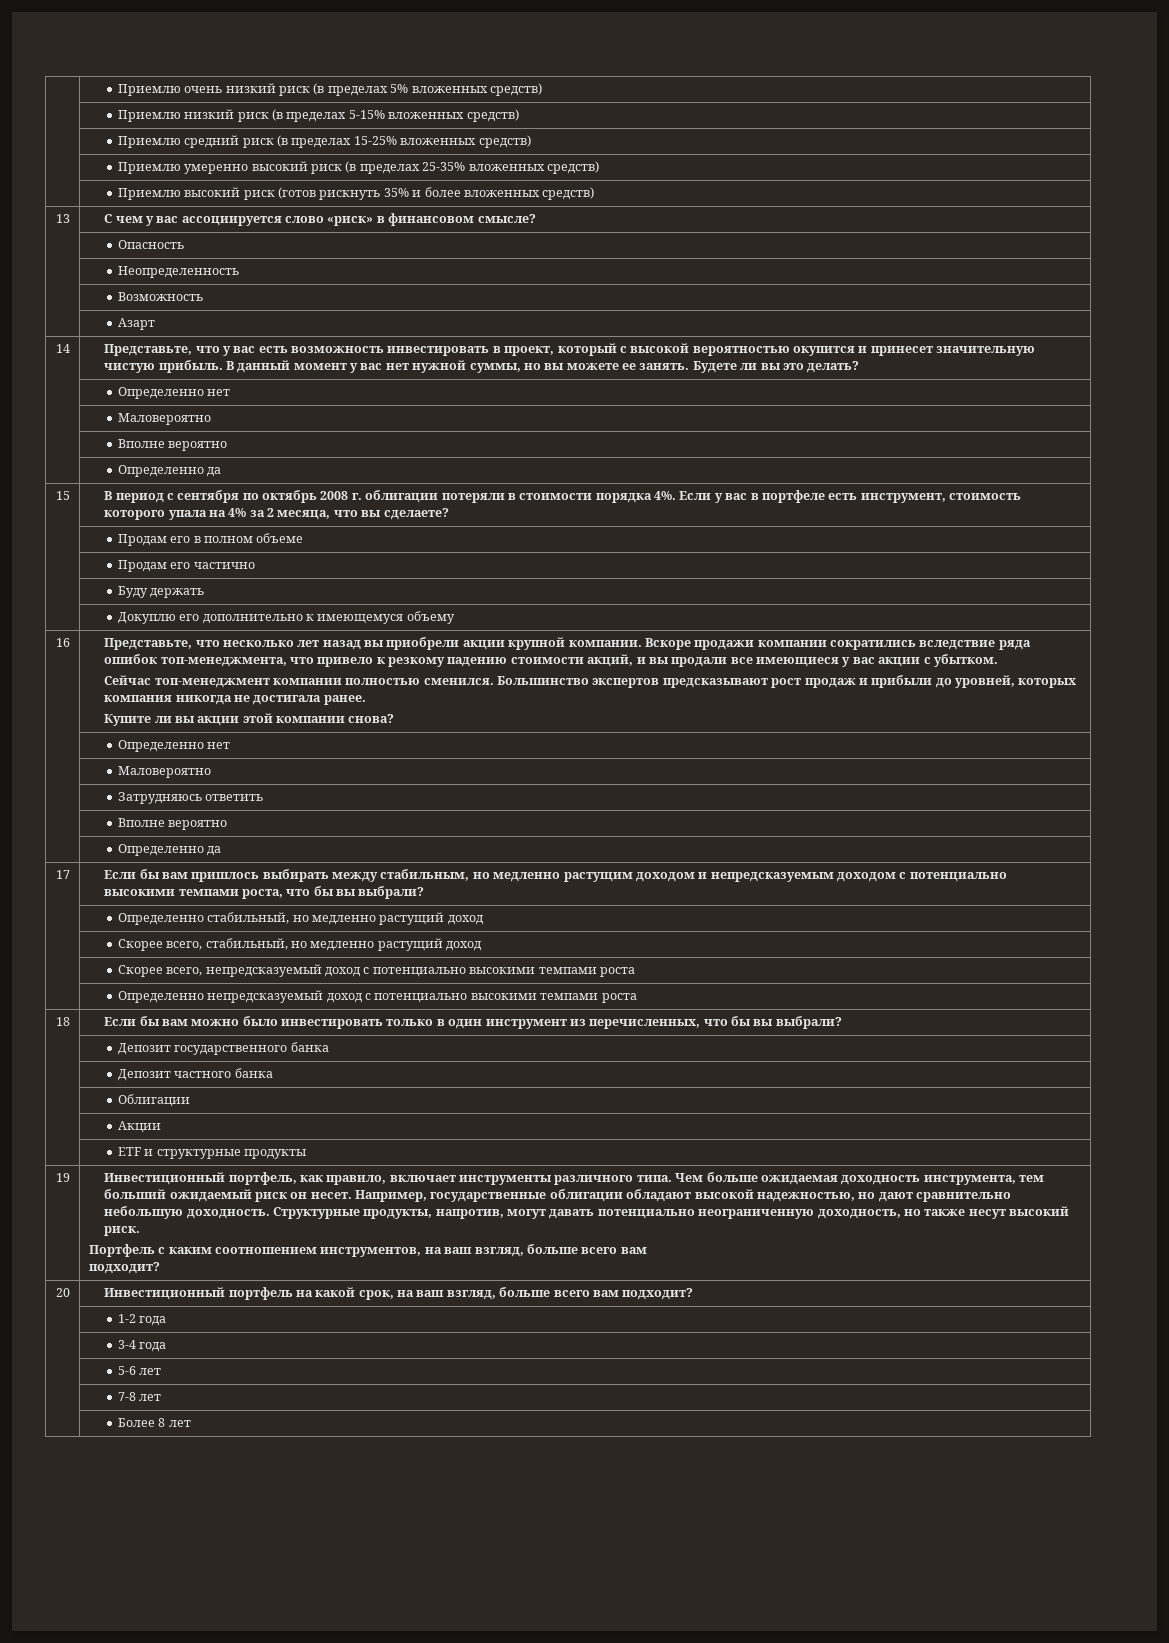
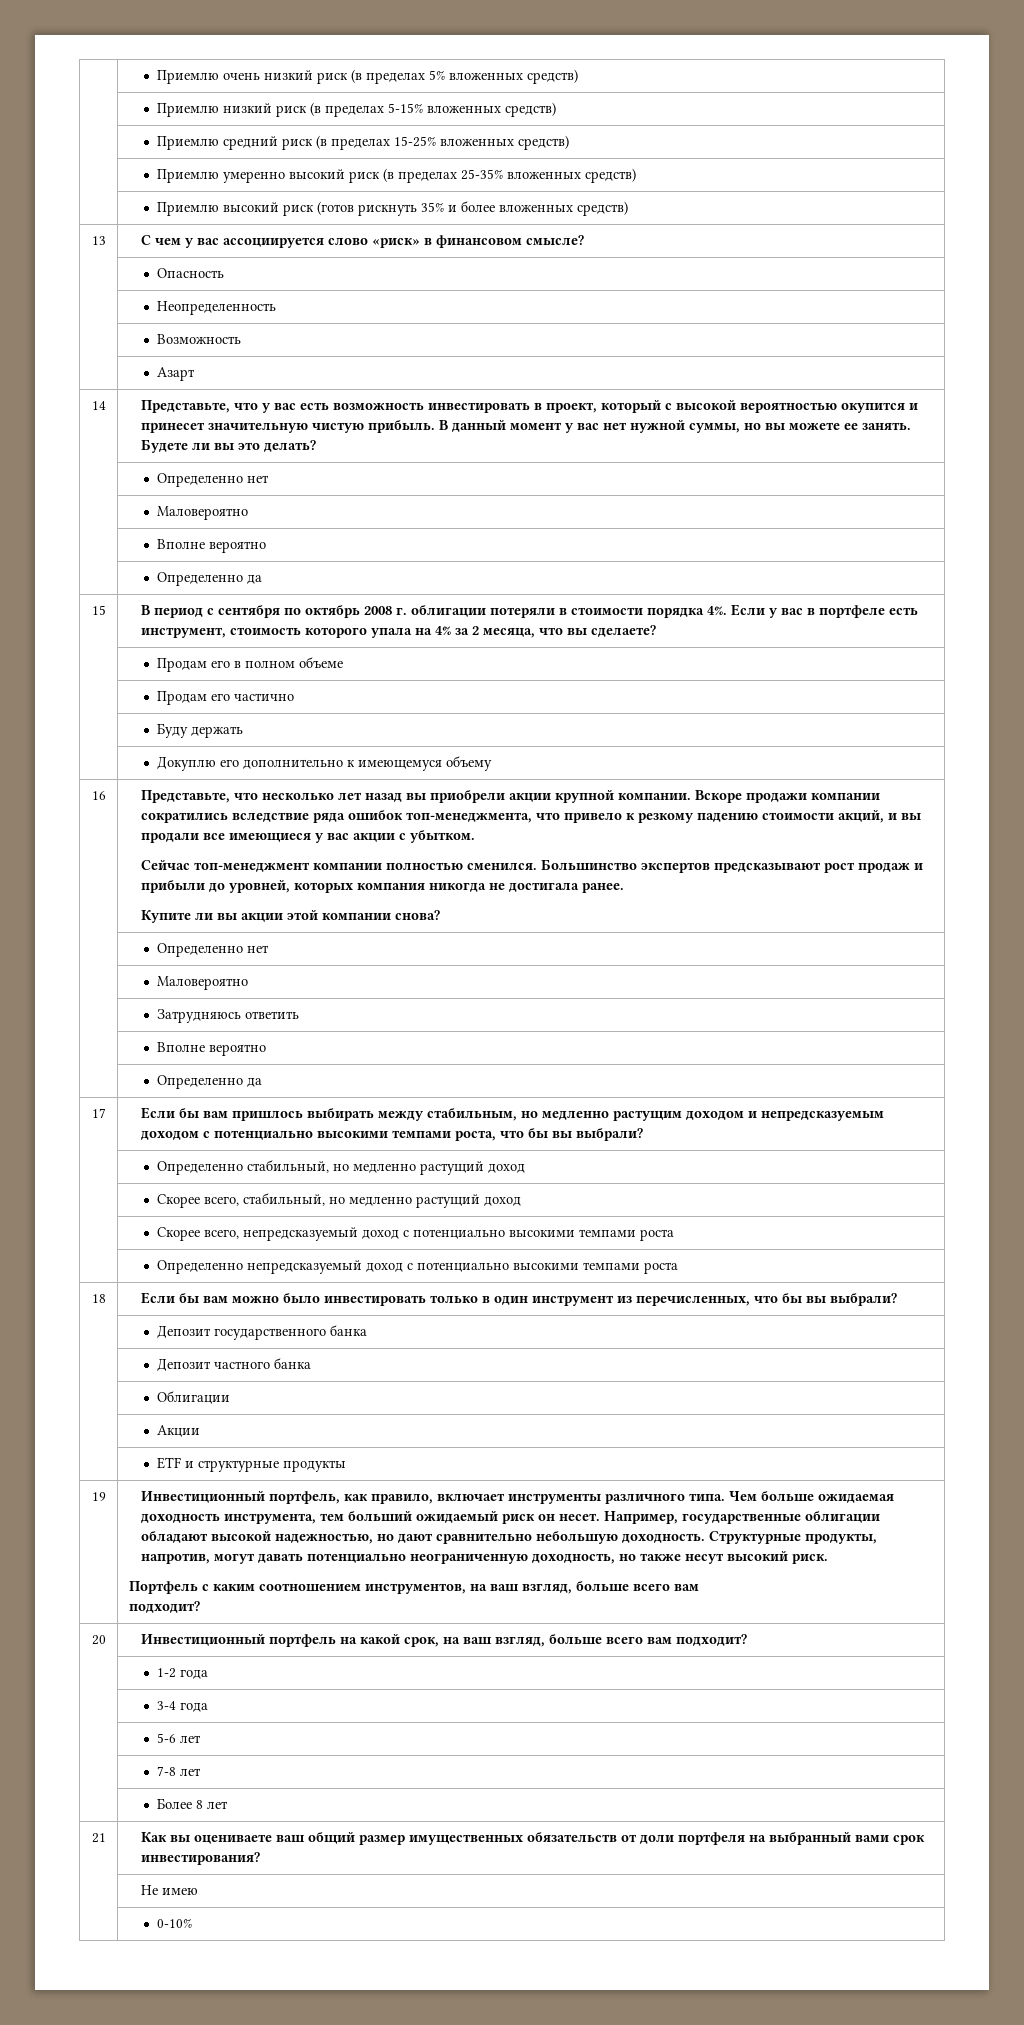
+ 21 | Как вы оцениваете ваш общий размер имущественных обязательств от доли портфеля на выбранный вами срок инвестирования?
+ | Не имею
+ | 0-10%

